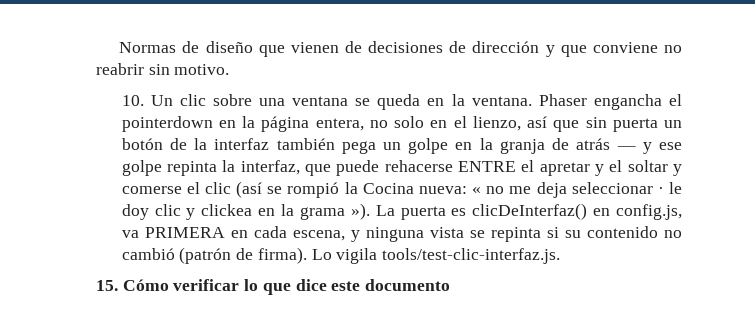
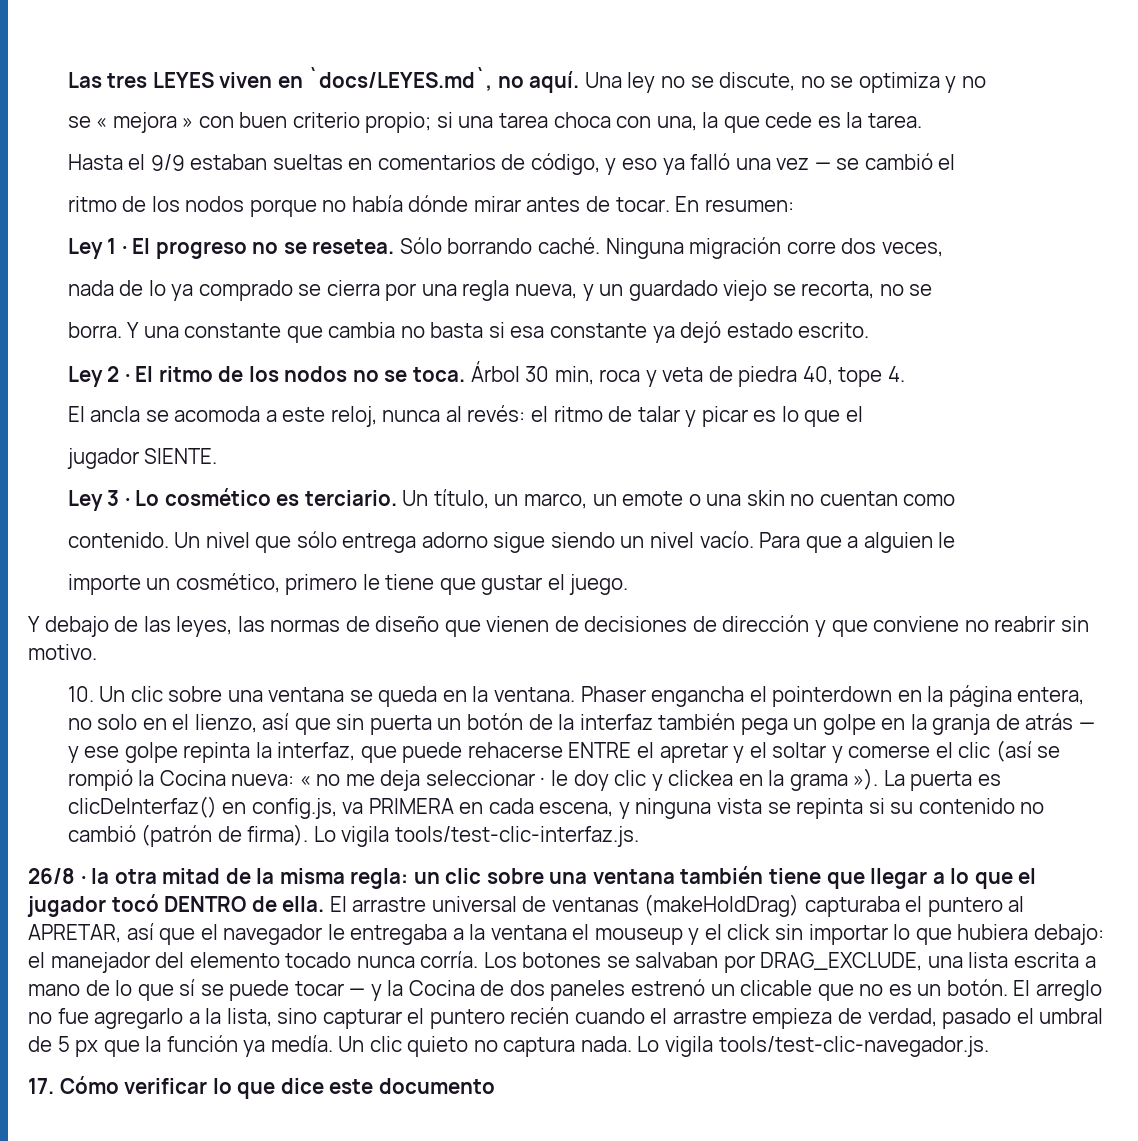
- Normas de diseño que vienen de decisiones de dirección y que conviene no reabrir sin motivo.
+ Las tres LEYES viven en `docs/LEYES.md`, no aquí. Una ley no se discute, no se optimiza y no
+ se « mejora » con buen criterio propio; si una tarea choca con una, la que cede es la tarea.
+ Hasta el 9/9 estaban sueltas en comentarios de código, y eso ya falló una vez — se cambió el
+ ritmo de los nodos porque no había dónde mirar antes de tocar. En resumen:
+ Ley 1 · El progreso no se resetea. Sólo borrando caché. Ninguna migración corre dos veces,
+ nada de lo ya comprado se cierra por una regla nueva, y un guardado viejo se recorta, no se
+ borra. Y una constante que cambia no basta si esa constante ya dejó estado escrito.
+ Ley 2 · El ritmo de los nodos no se toca. Árbol 30 min, roca y veta de piedra 40, tope 4.
+ El ancla se acomoda a este reloj, nunca al revés: el ritmo de talar y picar es lo que el
+ jugador SIENTE.
+ Ley 3 · Lo cosmético es terciario. Un título, un marco, un emote o una skin no cuentan como
+ contenido. Un nivel que sólo entrega adorno sigue siendo un nivel vacío. Para que a alguien le
+ importe un cosmético, primero le tiene que gustar el juego.
+ Y debajo de las leyes, las normas de diseño que vienen de decisiones de dirección y que conviene no reabrir sin motivo.
- 15. Cómo verificar lo que dice este documento
+ 26/8 · la otra mitad de la misma regla: un clic sobre una ventana también tiene que llegar a lo que el jugador tocó DENTRO de ella. El arrastre universal de ventanas (makeHoldDrag) capturaba el puntero al APRETAR, así que el navegador le entregaba a la ventana el mouseup y el click sin importar lo que hubiera debajo: el manejador del elemento tocado nunca corría. Los botones se salvaban por DRAG_EXCLUDE, una lista escrita a mano de lo que sí se puede tocar — y la Cocina de dos paneles estrenó un clicable que no es un botón. El arreglo no fue agregarlo a la lista, sino capturar el puntero recién cuando el arrastre empieza de verdad, pasado el umbral de 5 px que la función ya medía. Un clic quieto no captura nada. Lo vigila tools/test-clic-navegador.js.
+ 17. Cómo verificar lo que dice este documento

